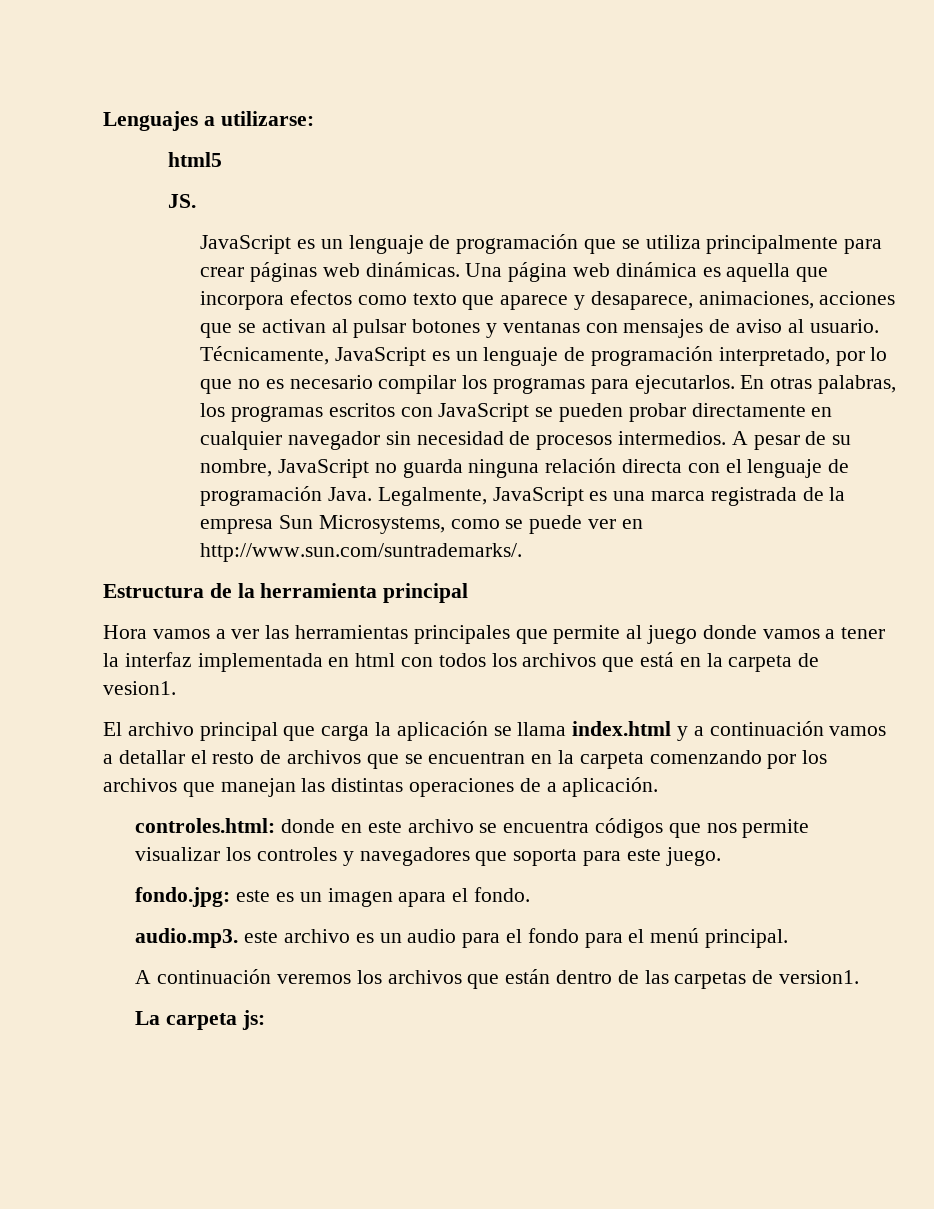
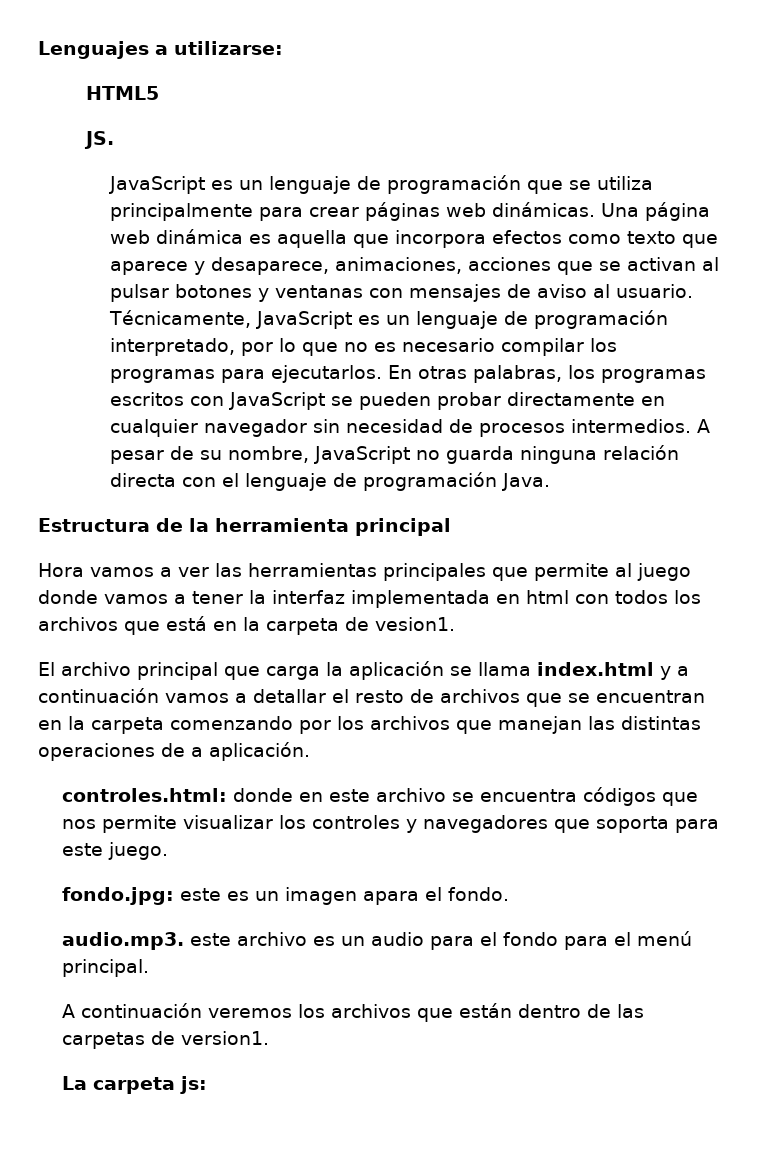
- html5
+ HTML5
- Legalmente, JavaScript es una marca registrada de la empresa Sun Microsystems, como se puede ver en http://www.sun.com/suntrademarks/.

